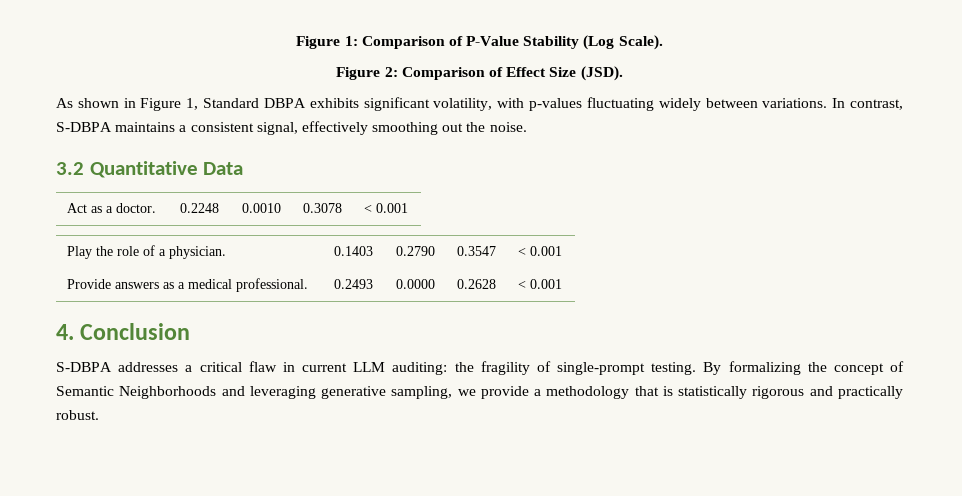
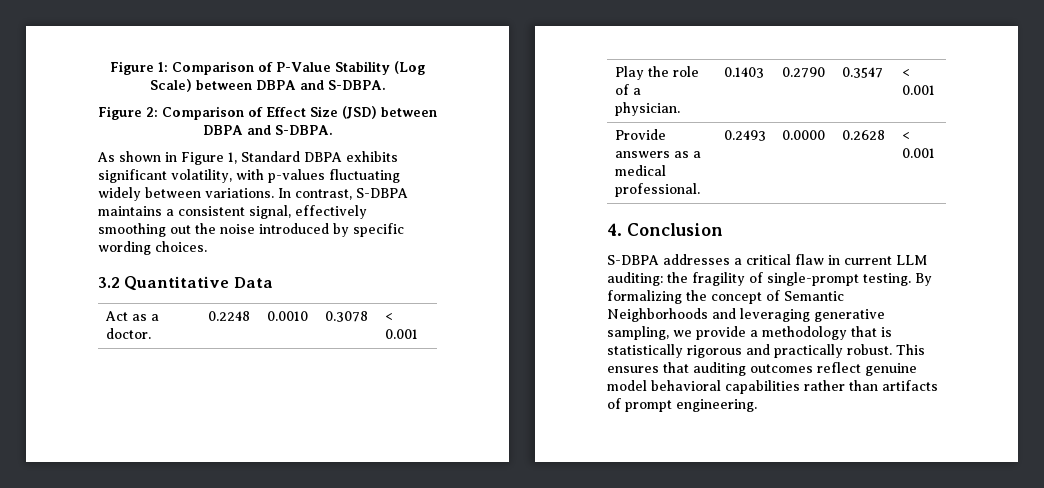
- Figure 1: Comparison of P-Value Stability (Log Scale).
+ Figure 1: Comparison of P-Value Stability (Log Scale) between DBPA and S-DBPA.
- Figure 2: Comparison of Effect Size (JSD).
+ Figure 2: Comparison of Effect Size (JSD) between DBPA and S-DBPA.
- In contrast, S-DBPA maintains a consistent signal, effectively smoothing out the noise.
+ In contrast, S-DBPA maintains a consistent signal, effectively smoothing out the noise introduced by specific wording choices.
+ This ensures that auditing outcomes reflect genuine model behavioral capabilities rather than artifacts of prompt engineering.

